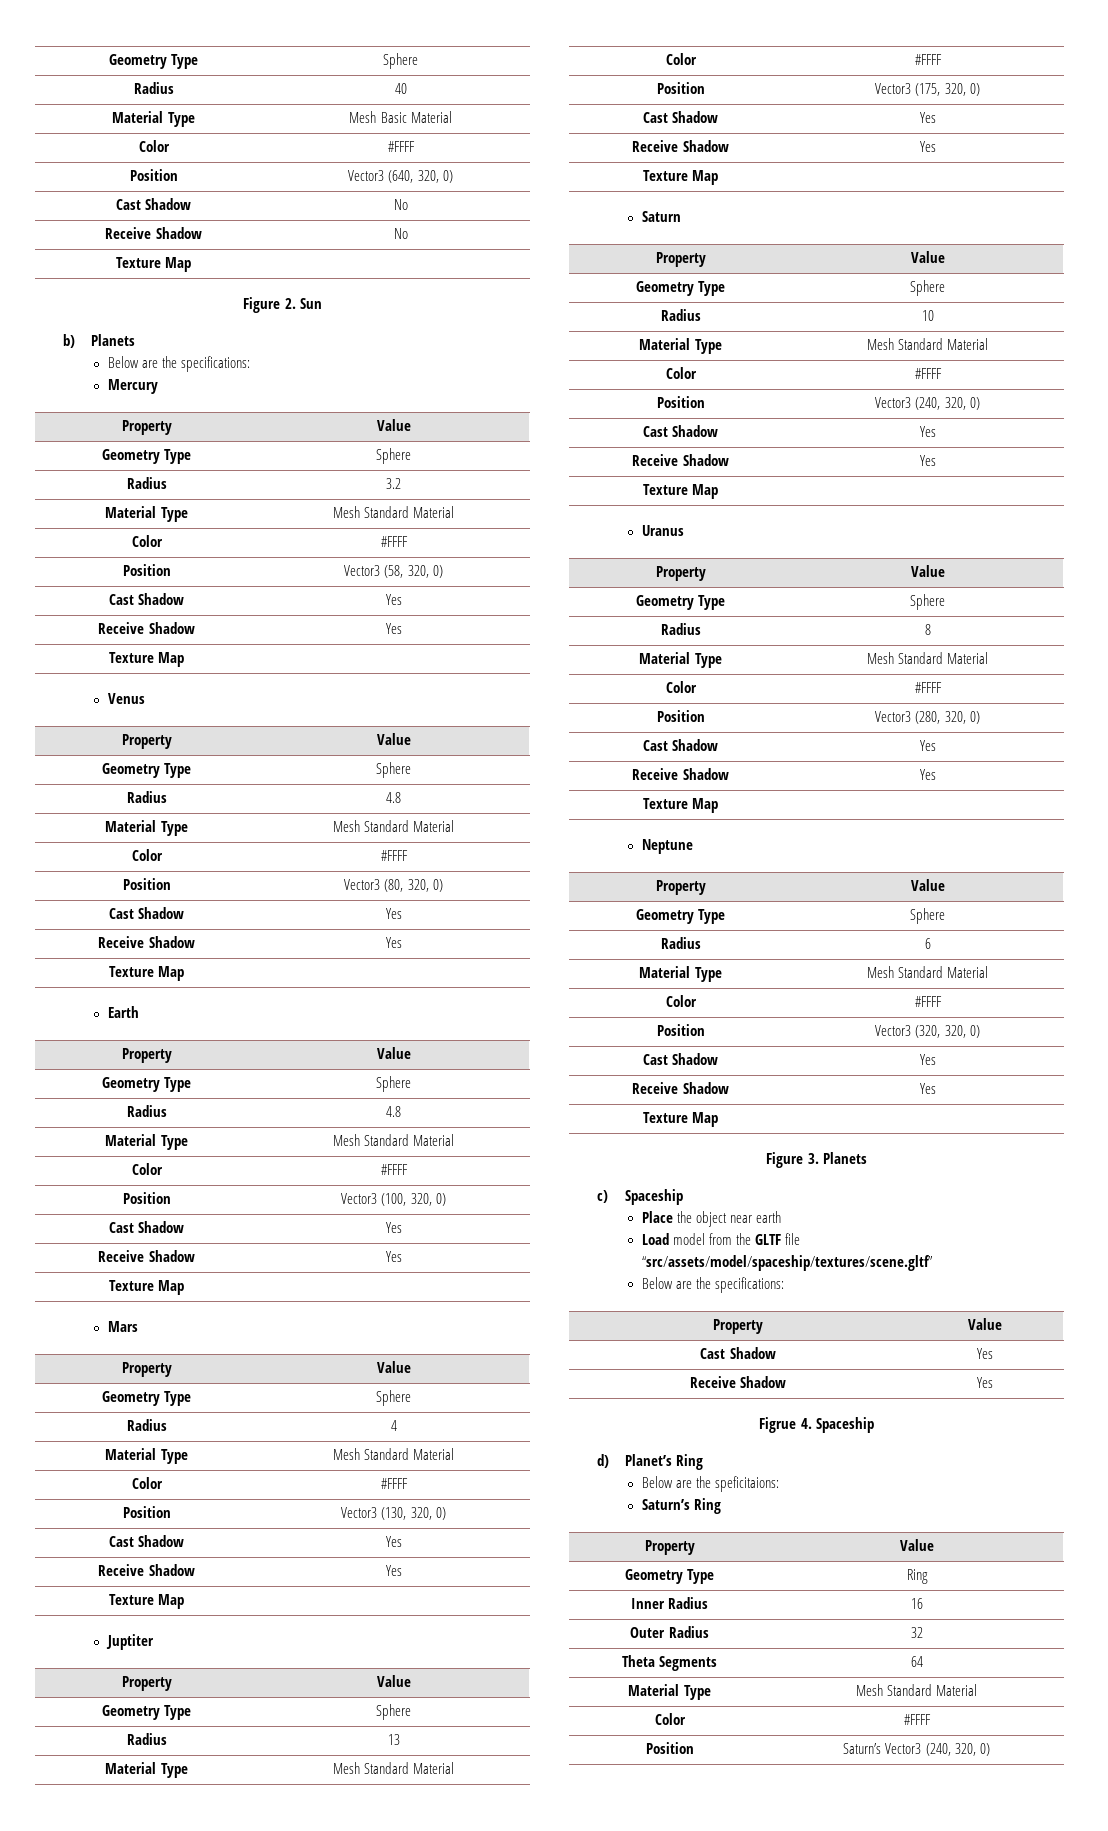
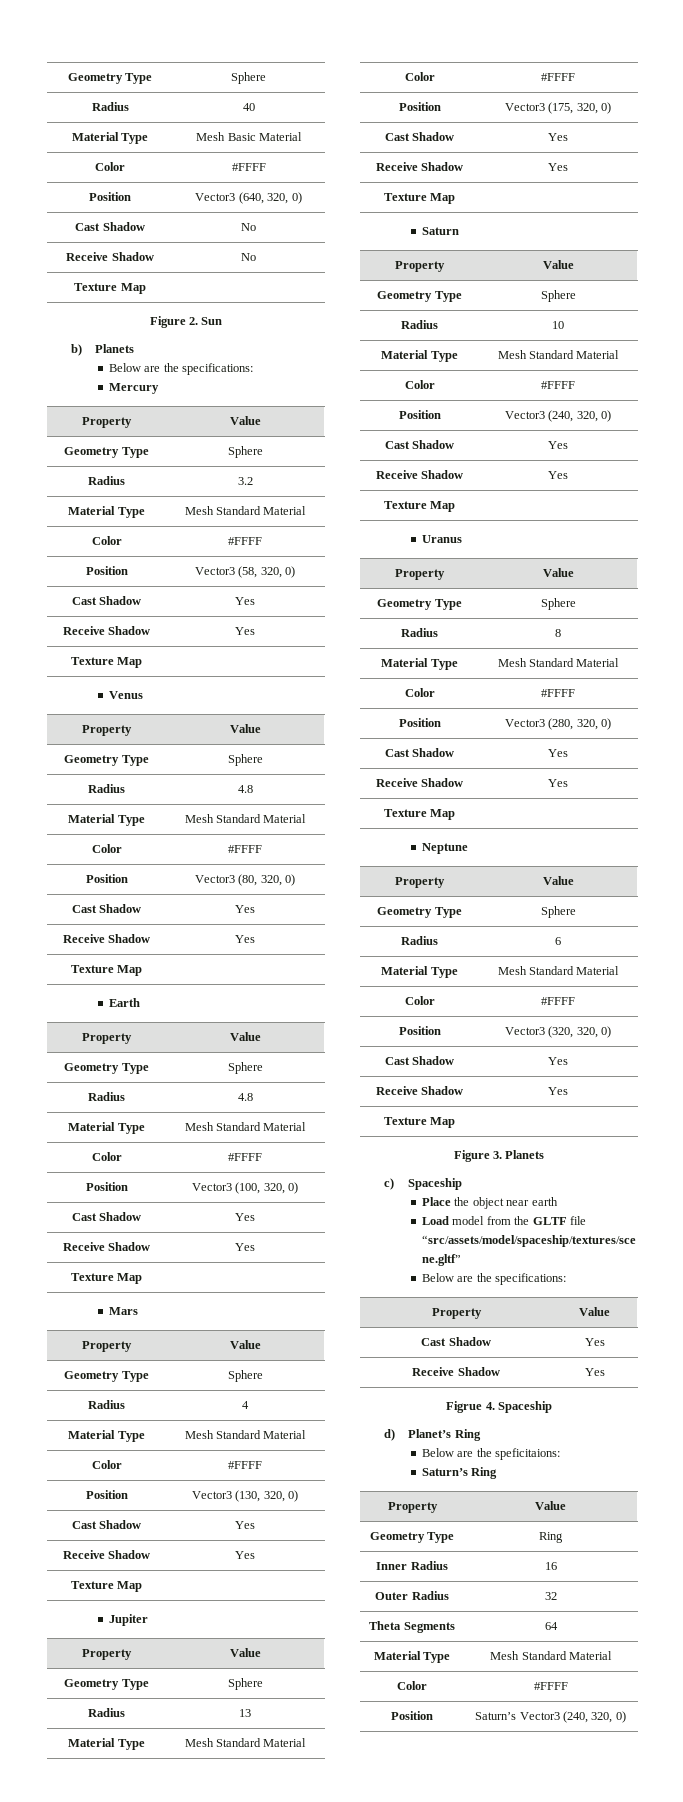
- Juptiter
+ Jupiter

